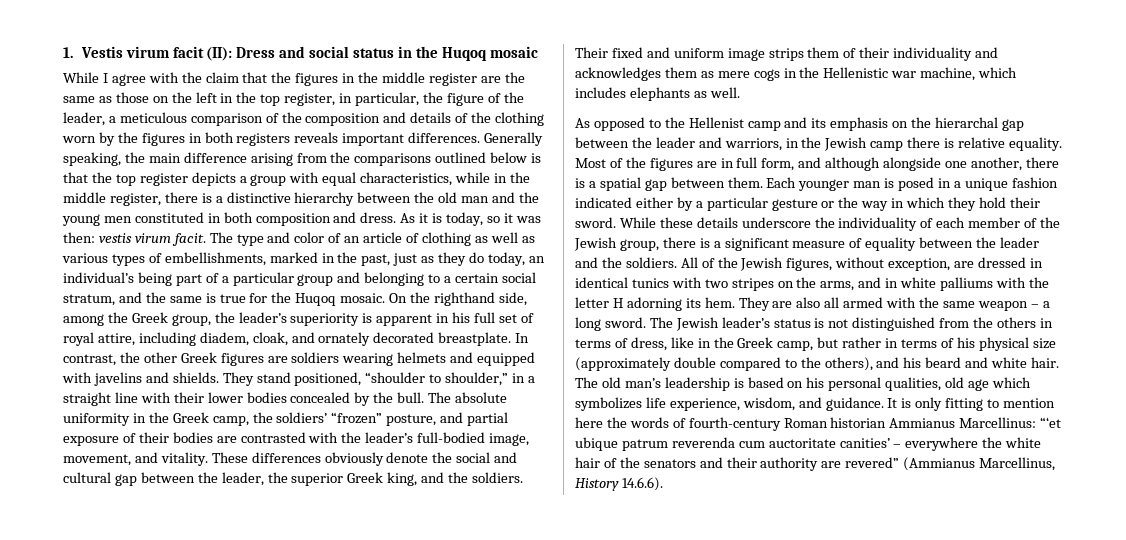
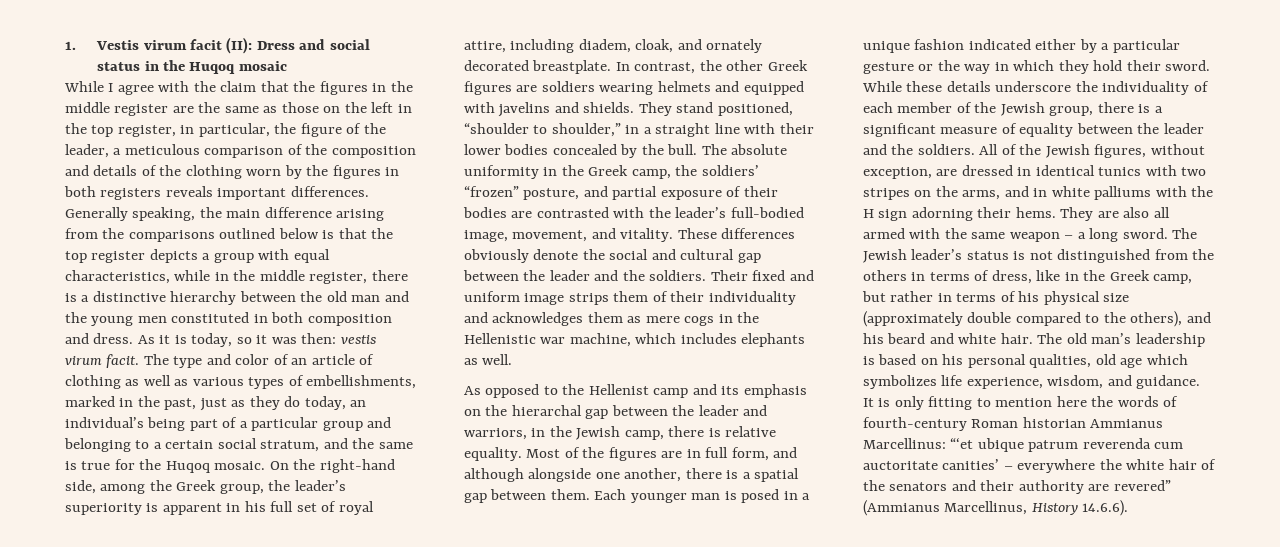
- On the righthand side, among the Greek group, the leader’s superiority is apparent in his full set of royal attire, including diadem, cloak, and ornately decorated breastplate.
+ On the right-hand side, among the Greek group, the leader’s superiority is apparent in his full set of royal attire, including diadem, cloak, and ornately decorated breastplate.
- These differences obviously denote the social and cultural gap between the leader, the superior Greek king, and the soldiers.
+ These differences obviously denote the social and cultural gap between the leader and the soldiers.
- As opposed to the Hellenist camp and its emphasis on the hierarchal gap between the leader and warriors, in the Jewish camp there is relative equality.
+ As opposed to the Hellenist camp and its emphasis on the hierarchal gap between the leader and warriors, in the Jewish camp, there is relative equality.
- All of the Jewish figures, without exception, are dressed in identical tunics with two stripes on the arms, and in white palliums with the letter H adorning its hem.
+ All of the Jewish figures, without exception, are dressed in identical tunics with two stripes on the arms, and in white palliums with the H sign adorning their hems.

